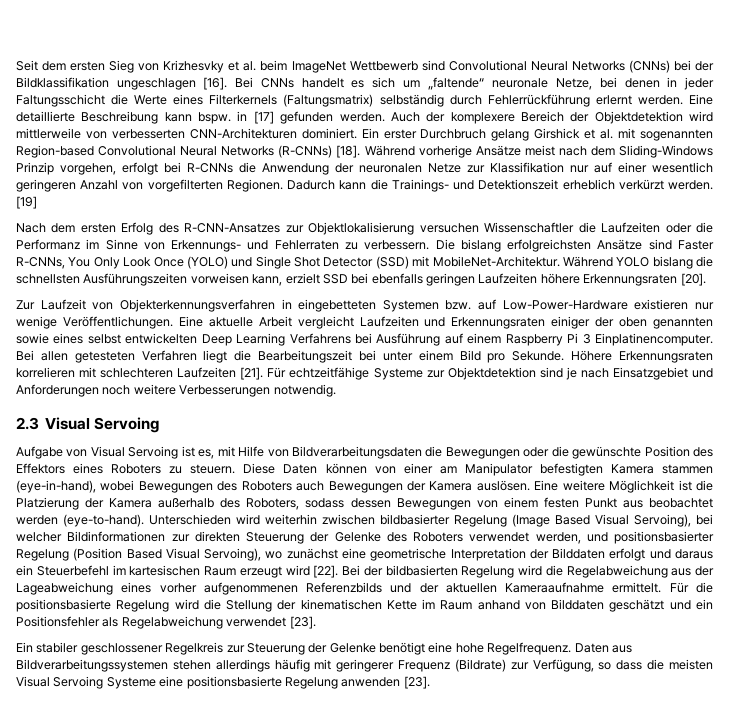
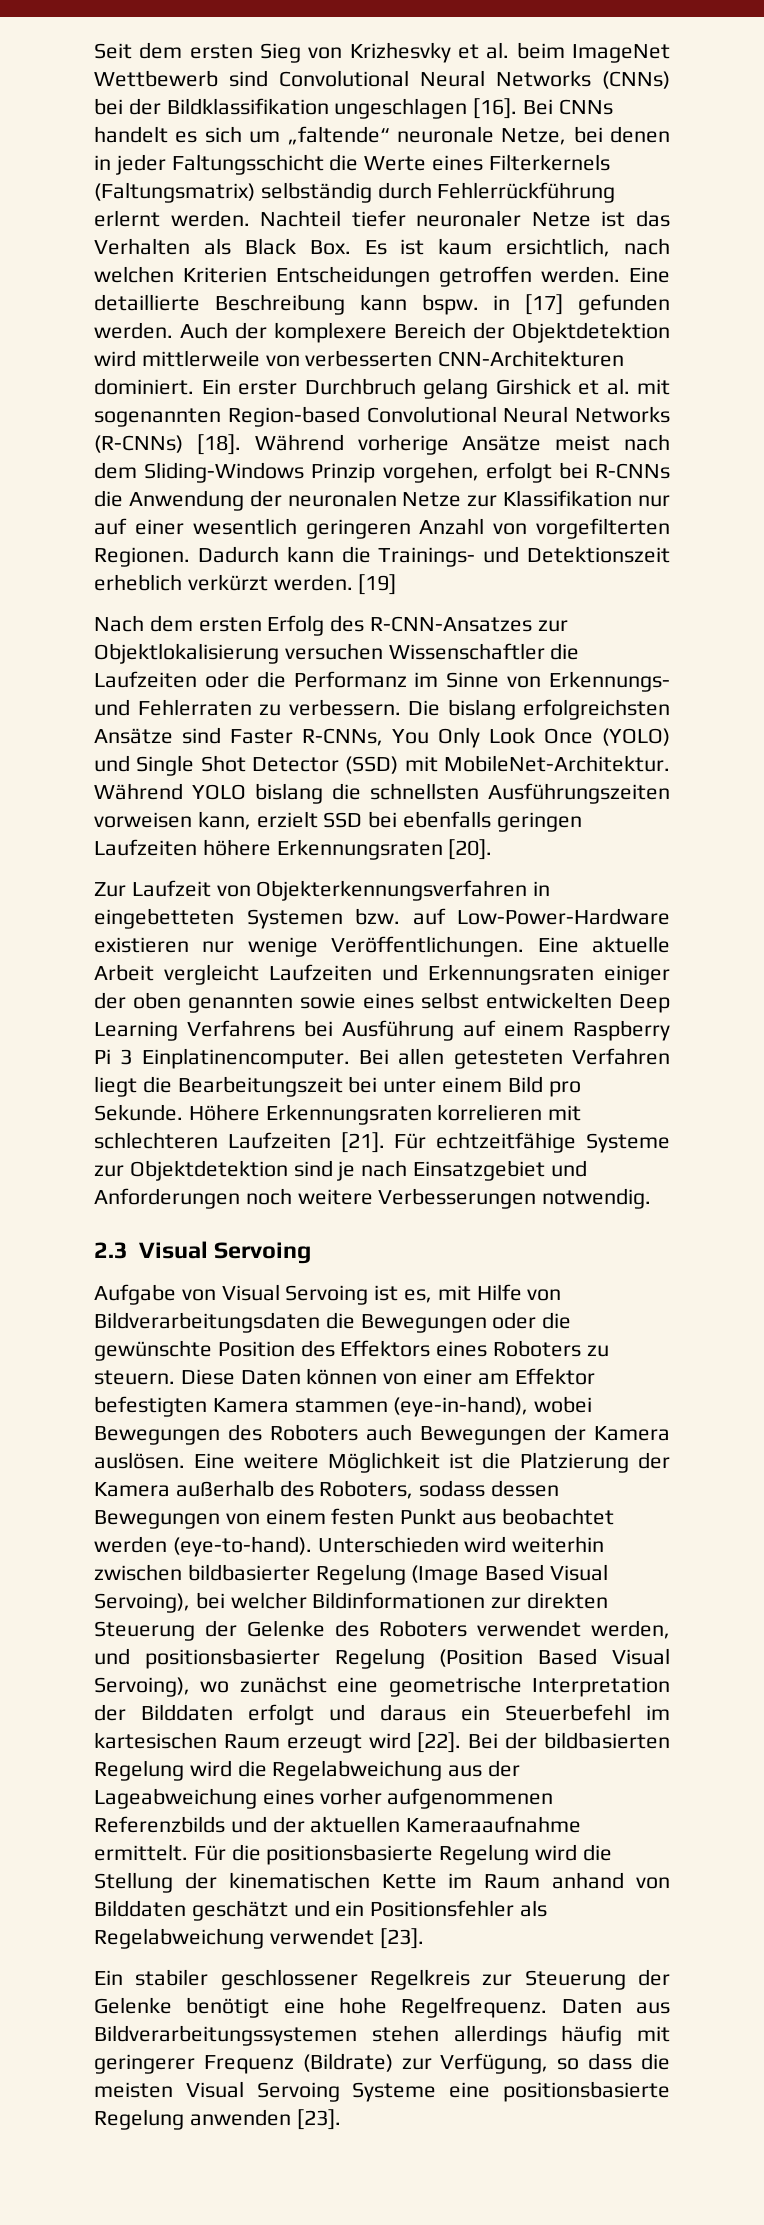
+ Nachteil tiefer neuronaler Netze ist das Verhalten als Black Box. Es ist kaum ersichtlich, nach welchen Kriterien Entscheidungen getroffen werden.
- Diese Daten können von einer am Manipulator befestigten Kamera stammen (eye-in-hand), wobei Bewegungen des Roboters auch Bewegungen der Kamera auslösen.
+ Diese Daten können von einer am Effektor befestigten Kamera stammen (eye-in-hand), wobei Bewegungen des Roboters auch Bewegungen der Kamera auslösen.

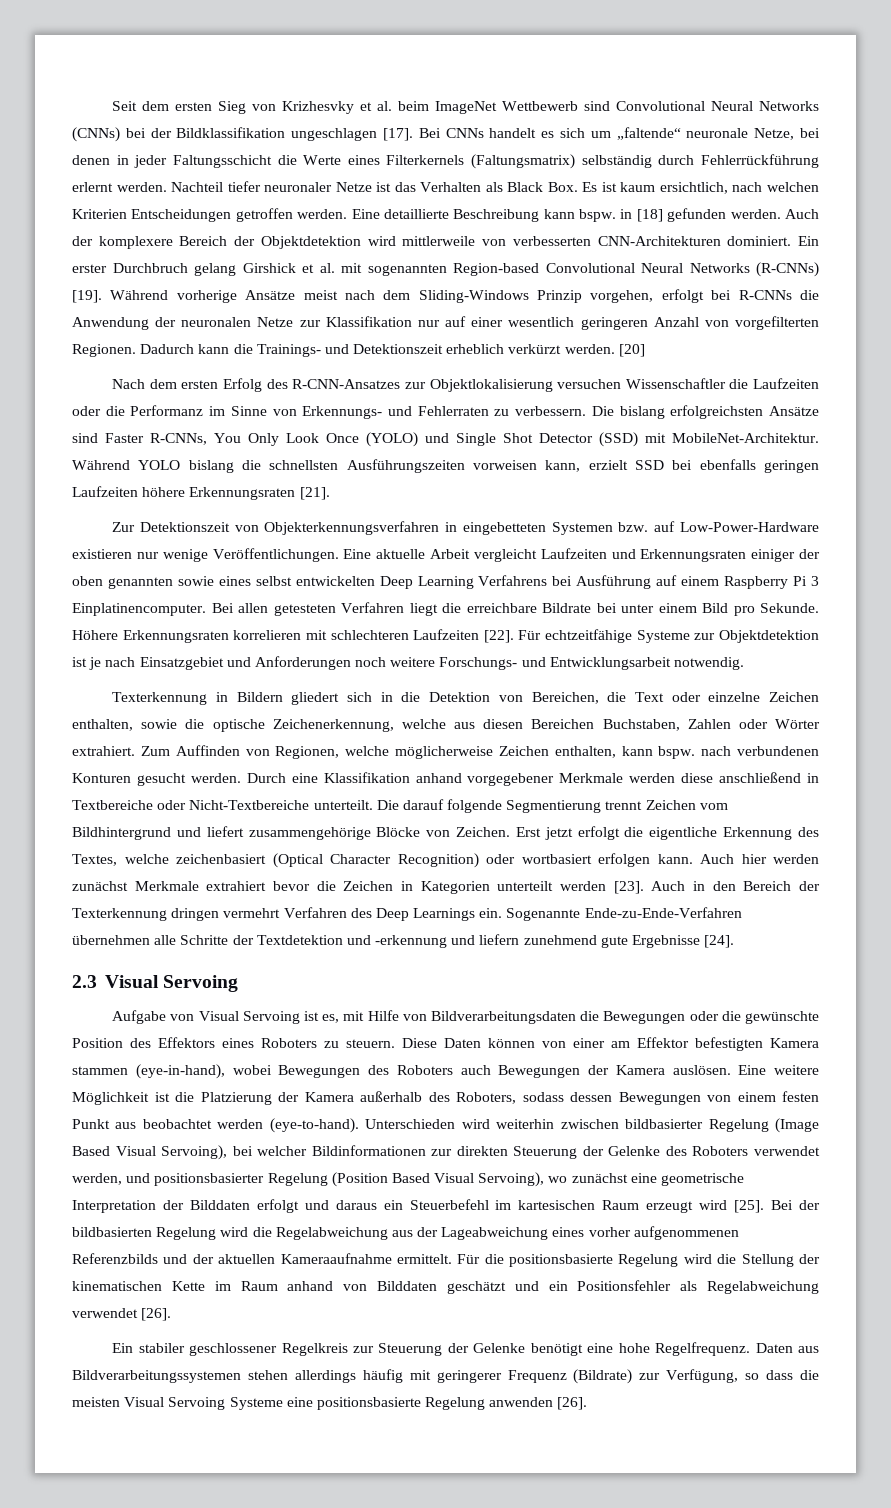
- Seit dem ersten Sieg von Krizhesvky et al. beim ImageNet Wettbewerb sind Convolutional Neural Networks (CNNs) bei der Bildklassifikation ungeschlagen [16].
+ Seit dem ersten Sieg von Krizhesvky et al. beim ImageNet Wettbewerb sind Convolutional Neural Networks (CNNs) bei der Bildklassifikation ungeschlagen [17].
- Eine detaillierte Beschreibung kann bspw. in [17] gefunden werden.
+ Eine detaillierte Beschreibung kann bspw. in [18] gefunden werden.
- Ein erster Durchbruch gelang Girshick et al. mit sogenannten Region-based Convolutional Neural Networks (R-CNNs) [18].
+ Ein erster Durchbruch gelang Girshick et al. mit sogenannten Region-based Convolutional Neural Networks (R-CNNs) [19].
- [19]
+ [20]
- Während YOLO bislang die schnellsten Ausführungszeiten vorweisen kann, erzielt SSD bei ebenfalls geringen Laufzeiten höhere Erkennungsraten [20].
+ Während YOLO bislang die schnellsten Ausführungszeiten vorweisen kann, erzielt SSD bei ebenfalls geringen Laufzeiten höhere Erkennungsraten [21].
- Zur Laufzeit von Objekterkennungsverfahren in eingebetteten Systemen bzw. auf Low-Power-Hardware existieren nur wenige Veröffentlichungen.
+ Zur Detektionszeit von Objekterkennungsverfahren in eingebetteten Systemen bzw. auf Low-Power-Hardware existieren nur wenige Veröffentlichungen.
- Bei allen getesteten Verfahren liegt die Bearbeitungszeit bei unter einem Bild pro Sekunde.
+ Bei allen getesteten Verfahren liegt die erreichbare Bildrate bei unter einem Bild pro Sekunde.
- Höhere Erkennungsraten korrelieren mit schlechteren Laufzeiten [21].
+ Höhere Erkennungsraten korrelieren mit schlechteren Laufzeiten [22].
- Für echtzeitfähige Systeme zur Objektdetektion sind je nach Einsatzgebiet und Anforderungen noch weitere Verbesserungen notwendig.
+ Für echtzeitfähige Systeme zur Objektdetektion ist je nach Einsatzgebiet und Anforderungen noch weitere Forschungs- und Entwicklungsarbeit notwendig.
+ Texterkennung in Bildern gliedert sich in die Detektion von Bereichen, die Text oder einzelne Zeichen enthalten, sowie die optische Zeichenerkennung, welche aus diesen Bereichen Buchstaben, Zahlen oder Wörter extrahiert. Zum Auffinden von Regionen, welche möglicherweise Zeichen enthalten, kann bspw. nach verbundenen Konturen gesucht werden. Durch eine Klassifikation anhand vorgegebener Merkmale werden diese anschließend in Textbereiche oder Nicht-Textbereiche unterteilt. Die darauf folgende Segmentierung trennt Zeichen vom Bildhintergrund und liefert zusammengehörige Blöcke von Zeichen. Erst jetzt erfolgt die eigentliche Erkennung des Textes, welche zeichenbasiert (Optical Character Recognition) oder wortbasiert erfolgen kann. Auch hier werden zunächst Merkmale extrahiert bevor die Zeichen in Kategorien unterteilt werden [23]. Auch in den Bereich der Texterkennung dringen vermehrt Verfahren des Deep Learnings ein. Sogenannte Ende-zu-Ende-Verfahren übernehmen alle Schritte der Textdetektion und -erkennung und liefern zunehmend gute Ergebnisse [24].
- Unterschieden wird weiterhin zwischen bildbasierter Regelung (Image Based Visual Servoing), bei welcher Bildinformationen zur direkten Steuerung der Gelenke des Roboters verwendet werden, und positionsbasierter Regelung (Position Based Visual Servoing), wo zunächst eine geometrische Interpretation der Bilddaten erfolgt und daraus ein Steuerbefehl im kartesischen Raum erzeugt wird [22].
+ Unterschieden wird weiterhin zwischen bildbasierter Regelung (Image Based Visual Servoing), bei welcher Bildinformationen zur direkten Steuerung der Gelenke des Roboters verwendet werden, und positionsbasierter Regelung (Position Based Visual Servoing), wo zunächst eine geometrische Interpretation der Bilddaten erfolgt und daraus ein Steuerbefehl im kartesischen Raum erzeugt wird [25].
- Für die positionsbasierte Regelung wird die Stellung der kinematischen Kette im Raum anhand von Bilddaten geschätzt und ein Positionsfehler als Regelabweichung verwendet [23].
+ Für die positionsbasierte Regelung wird die Stellung der kinematischen Kette im Raum anhand von Bilddaten geschätzt und ein Positionsfehler als Regelabweichung verwendet [26].
- Daten aus Bildverarbeitungssystemen stehen allerdings häufig mit geringerer Frequenz (Bildrate) zur Verfügung, so dass die meisten Visual Servoing Systeme eine positionsbasierte Regelung anwenden [23].
+ Daten aus Bildverarbeitungssystemen stehen allerdings häufig mit geringerer Frequenz (Bildrate) zur Verfügung, so dass die meisten Visual Servoing Systeme eine positionsbasierte Regelung anwenden [26].

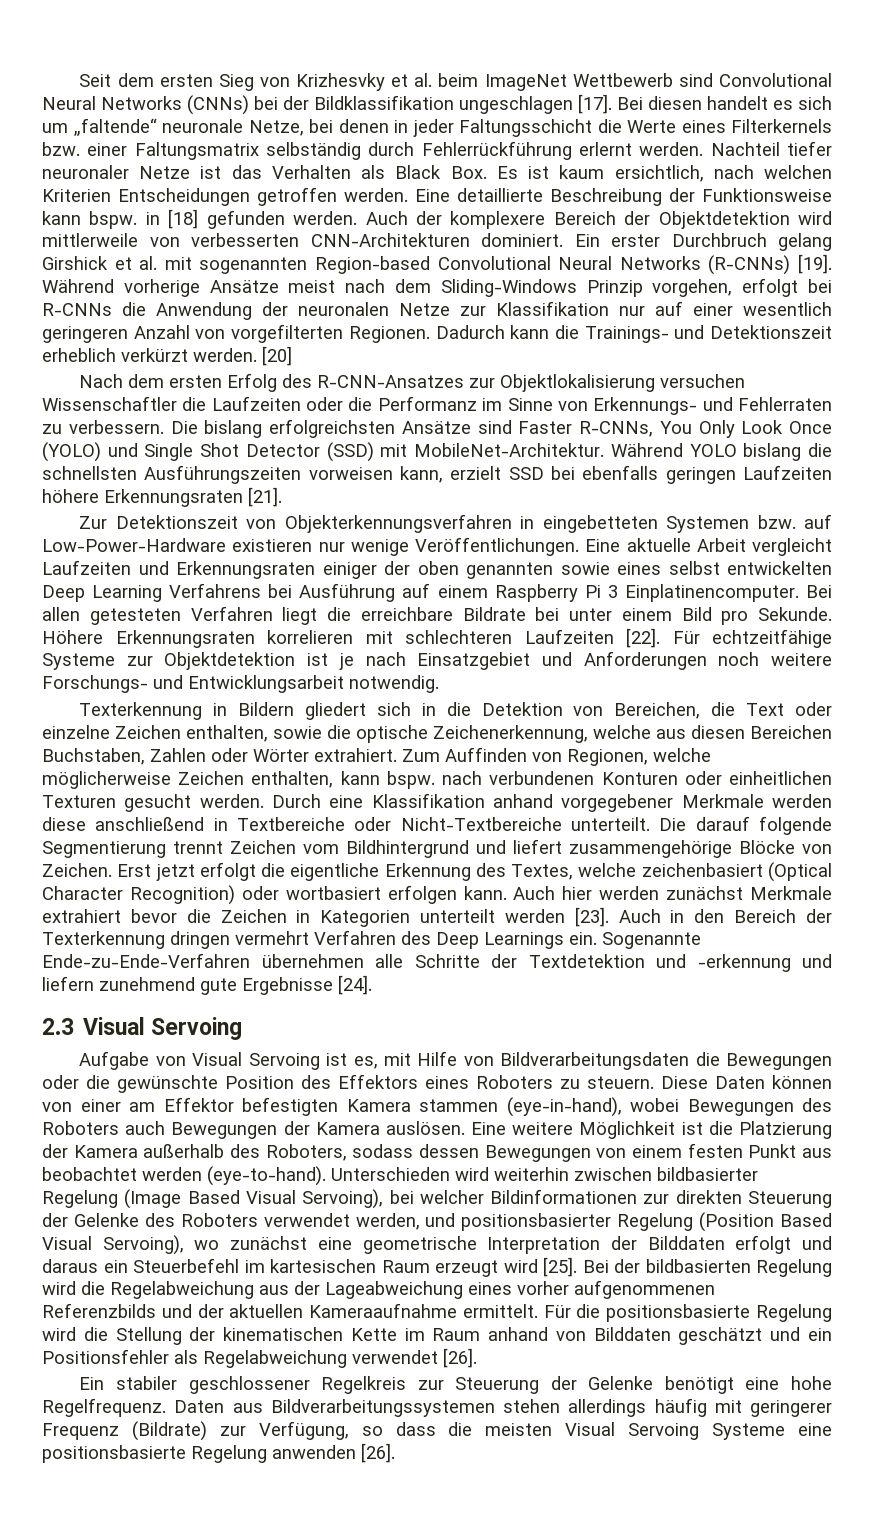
- Bei CNNs handelt es sich um „faltende“ neuronale Netze, bei denen in jeder Faltungsschicht die Werte eines Filterkernels (Faltungsmatrix) selbständig durch Fehlerrückführung erlernt werden.
+ Bei diesen handelt es sich um „faltende“ neuronale Netze, bei denen in jeder Faltungsschicht die Werte eines Filterkernels bzw. einer Faltungsmatrix selbständig durch Fehlerrückführung erlernt werden.
- Eine detaillierte Beschreibung kann bspw. in [18] gefunden werden.
+ Eine detaillierte Beschreibung der Funktionsweise kann bspw. in [18] gefunden werden.
- Zum Auffinden von Regionen, welche möglicherweise Zeichen enthalten, kann bspw. nach verbundenen Konturen gesucht werden.
+ Zum Auffinden von Regionen, welche möglicherweise Zeichen enthalten, kann bspw. nach verbundenen Konturen oder einheitlichen Texturen gesucht werden.

